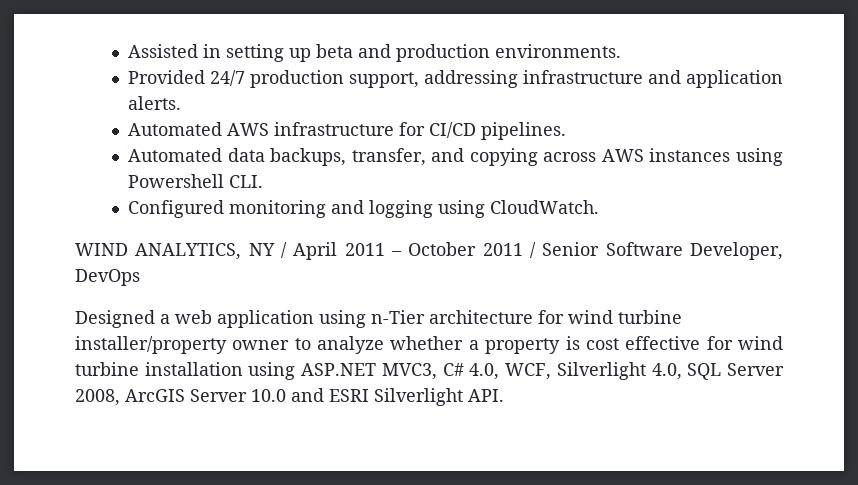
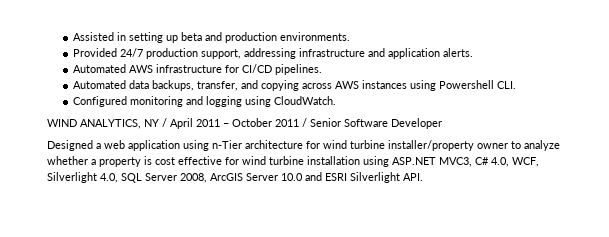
- WIND ANALYTICS, NY / April 2011 – October 2011 / Senior Software Developer, DevOps
+ WIND ANALYTICS, NY / April 2011 – October 2011 / Senior Software Developer

